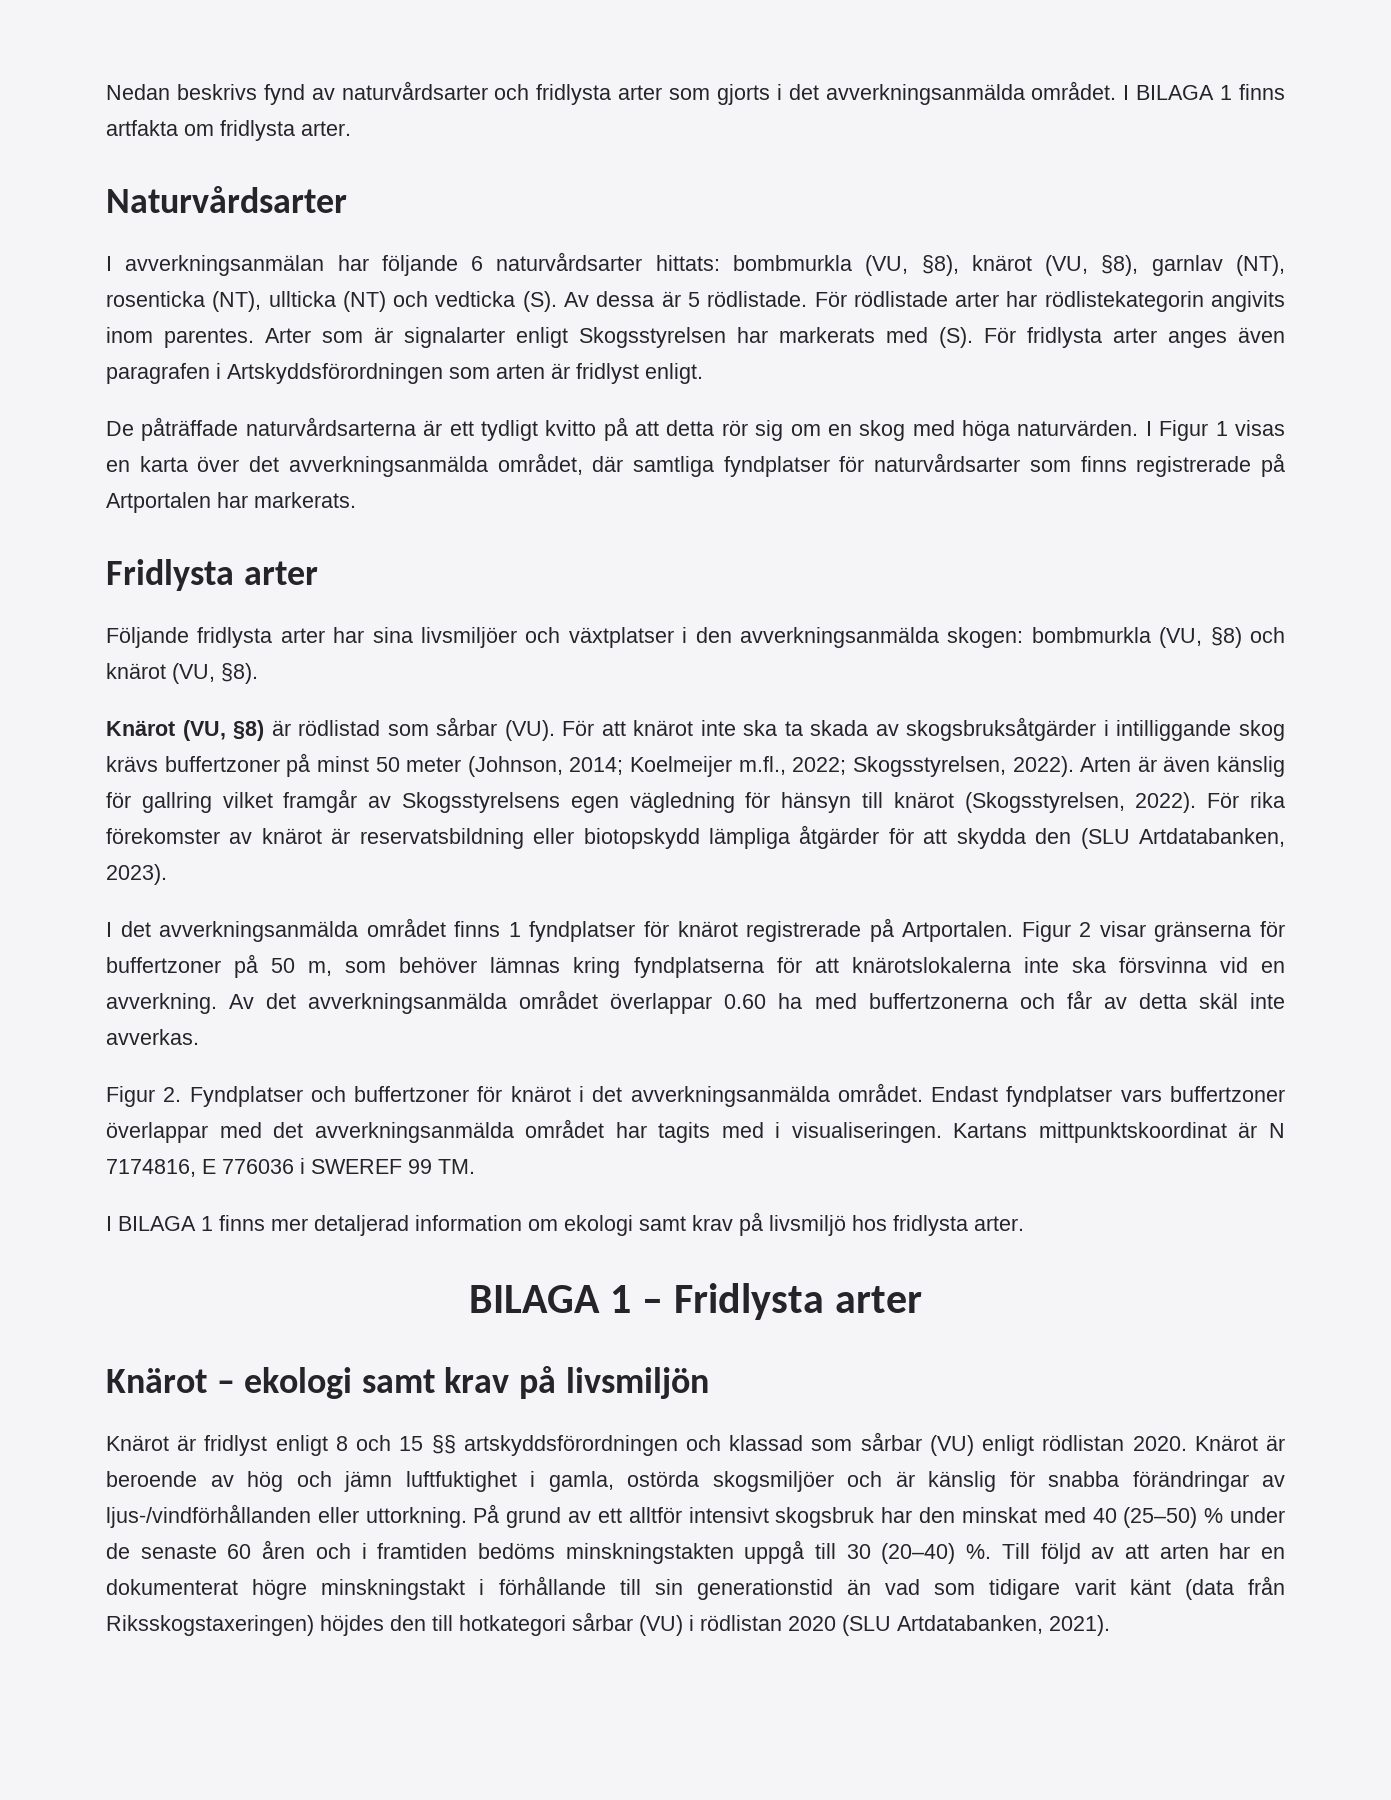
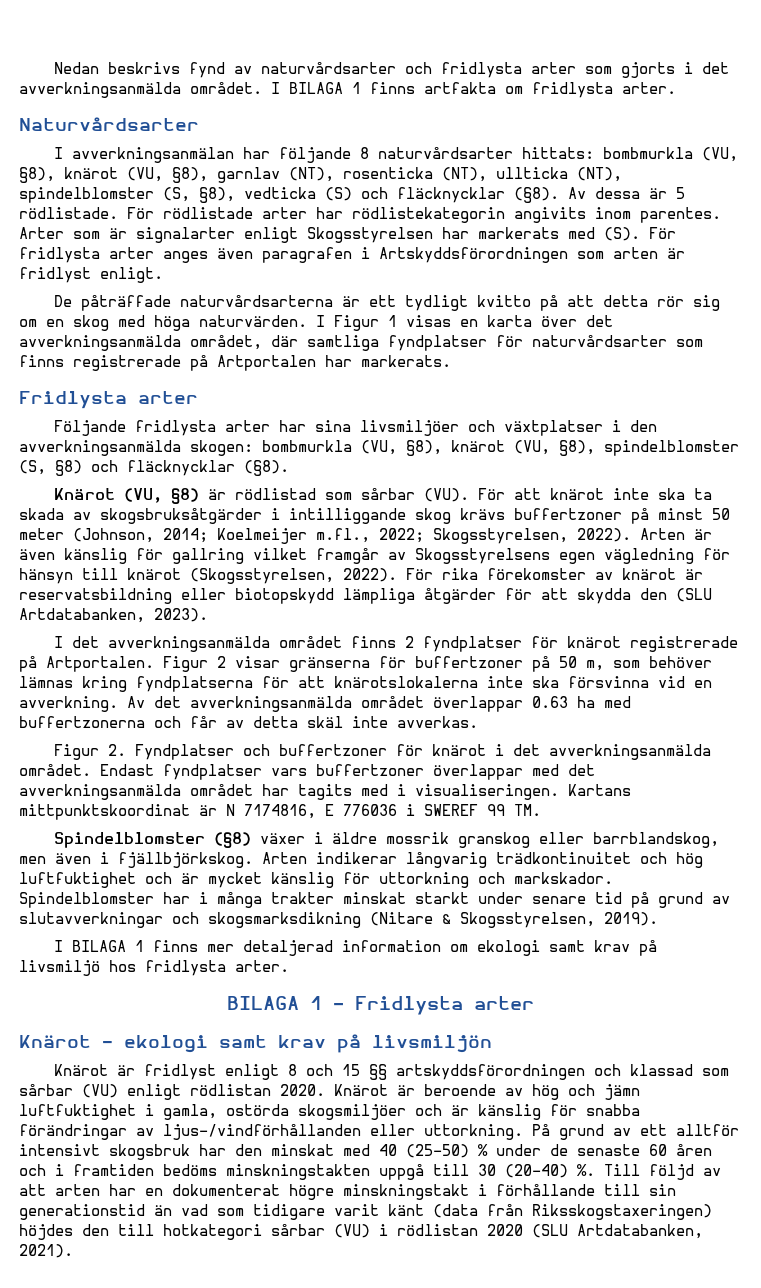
- I avverkningsanmälan har följande 6 naturvårdsarter hittats: bombmurkla (VU, §8), knärot (VU, §8), garnlav (NT), rosenticka (NT), ullticka (NT) och vedticka (S). Av dessa är 5 rödlistade.
+ I avverkningsanmälan har följande 8 naturvårdsarter hittats: bombmurkla (VU, §8), knärot (VU, §8), garnlav (NT), rosenticka (NT), ullticka (NT), spindelblomster (S, §8), vedticka (S) och fläcknycklar (§8). Av dessa är 5 rödlistade.
- Följande fridlysta arter har sina livsmiljöer och växtplatser i den avverkningsanmälda skogen: bombmurkla (VU, §8) och knärot (VU, §8).
+ Följande fridlysta arter har sina livsmiljöer och växtplatser i den avverkningsanmälda skogen: bombmurkla (VU, §8), knärot (VU, §8), spindelblomster (S, §8) och fläcknycklar (§8).
- I det avverkningsanmälda området finns 1 fyndplatser för knärot registrerade på Artportalen.
+ I det avverkningsanmälda området finns 2 fyndplatser för knärot registrerade på Artportalen.
- Av det avverkningsanmälda området överlappar 0.60 ha med buffertzonerna och får av detta skäl inte avverkas.
+ Av det avverkningsanmälda området överlappar 0.63 ha med buffertzonerna och får av detta skäl inte avverkas.
+ Spindelblomster (§8) växer i äldre mossrik granskog eller barrblandskog, men även i fjällbjörkskog. Arten indikerar långvarig trädkontinuitet och hög luftfuktighet och är mycket känslig för uttorkning och markskador. Spindelblomster har i många trakter minskat starkt under senare tid på grund av slutavverkningar och skogsmarksdikning (Nitare & Skogsstyrelsen, 2019).

